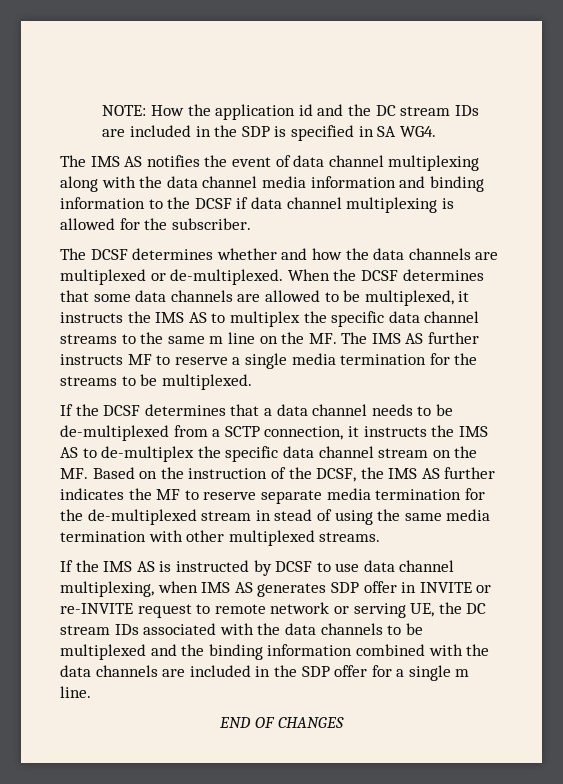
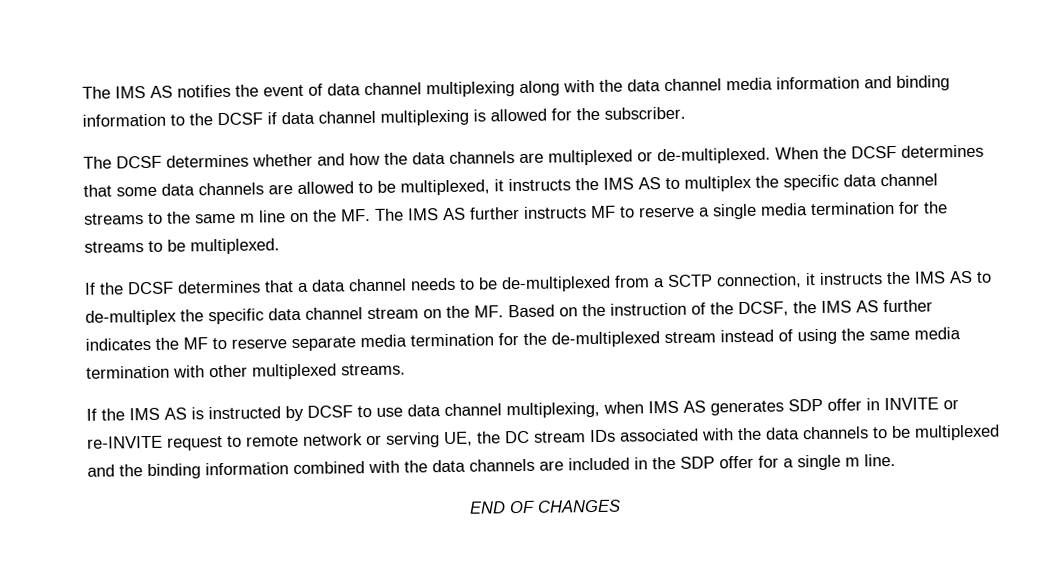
- NOTE: How the application id and the DC stream IDs are included in the SDP is specified in SA WG4.
- If the DCSF determines that a data channel needs to be de-multiplexed from a SCTP connection, it instructs the IMS AS to de-multiplex the specific data channel stream on the MF. Based on the instruction of the DCSF, the IMS AS further indicates the MF to reserve separate media termination for the de-multiplexed stream in stead of using the same media termination with other multiplexed streams.
+ If the DCSF determines that a data channel needs to be de-multiplexed from a SCTP connection, it instructs the IMS AS to de-multiplex the specific data channel stream on the MF. Based on the instruction of the DCSF, the IMS AS further indicates the MF to reserve separate media termination for the de-multiplexed stream instead of using the same media termination with other multiplexed streams.

